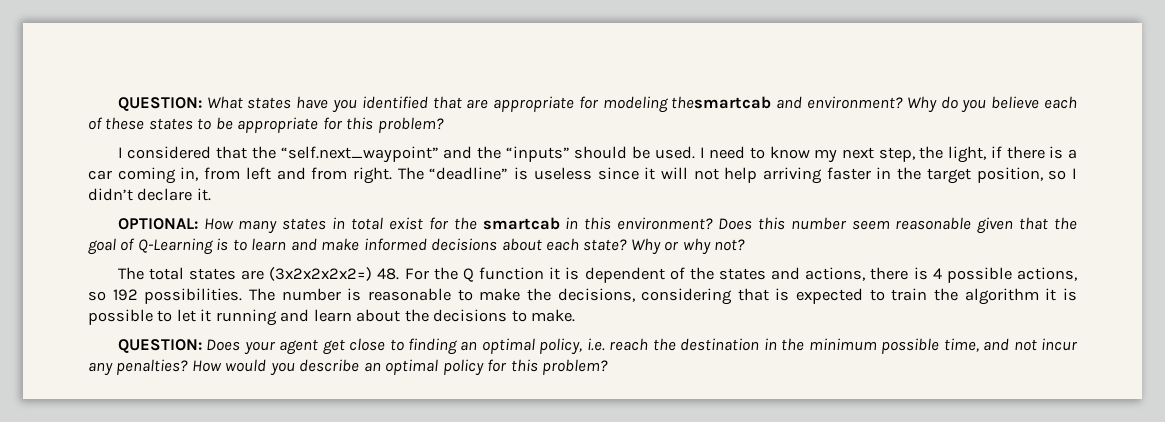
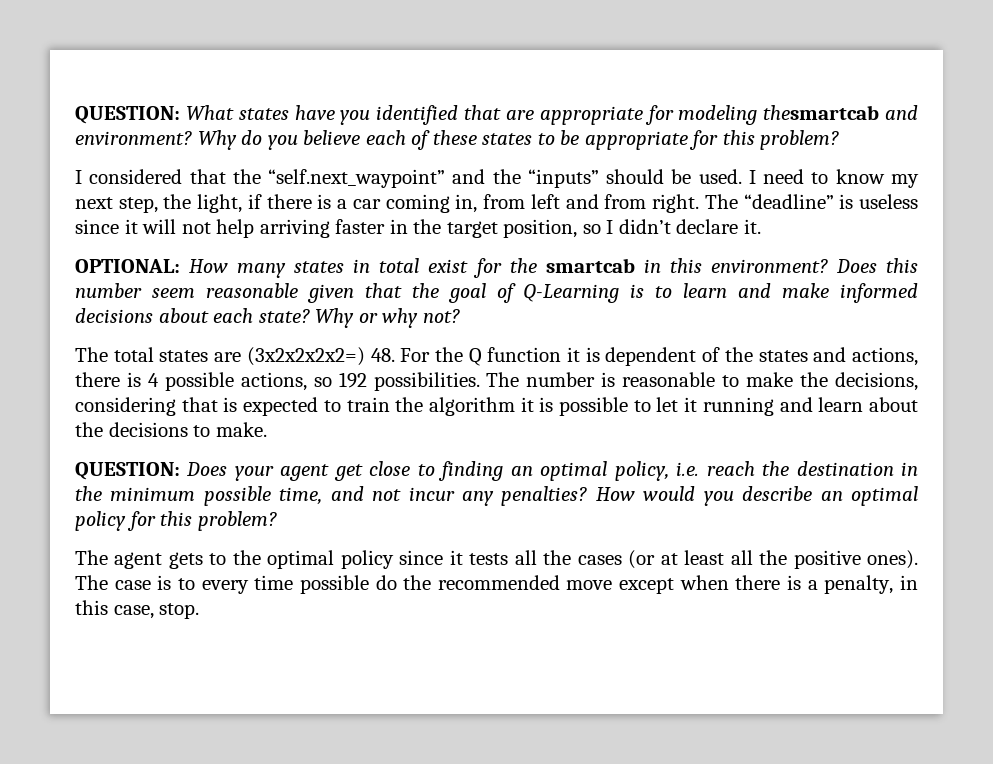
+ The agent gets to the optimal policy since it tests all the cases (or at least all the positive ones). The case is to every time possible do the recommended move except when there is a penalty, in this case, stop.

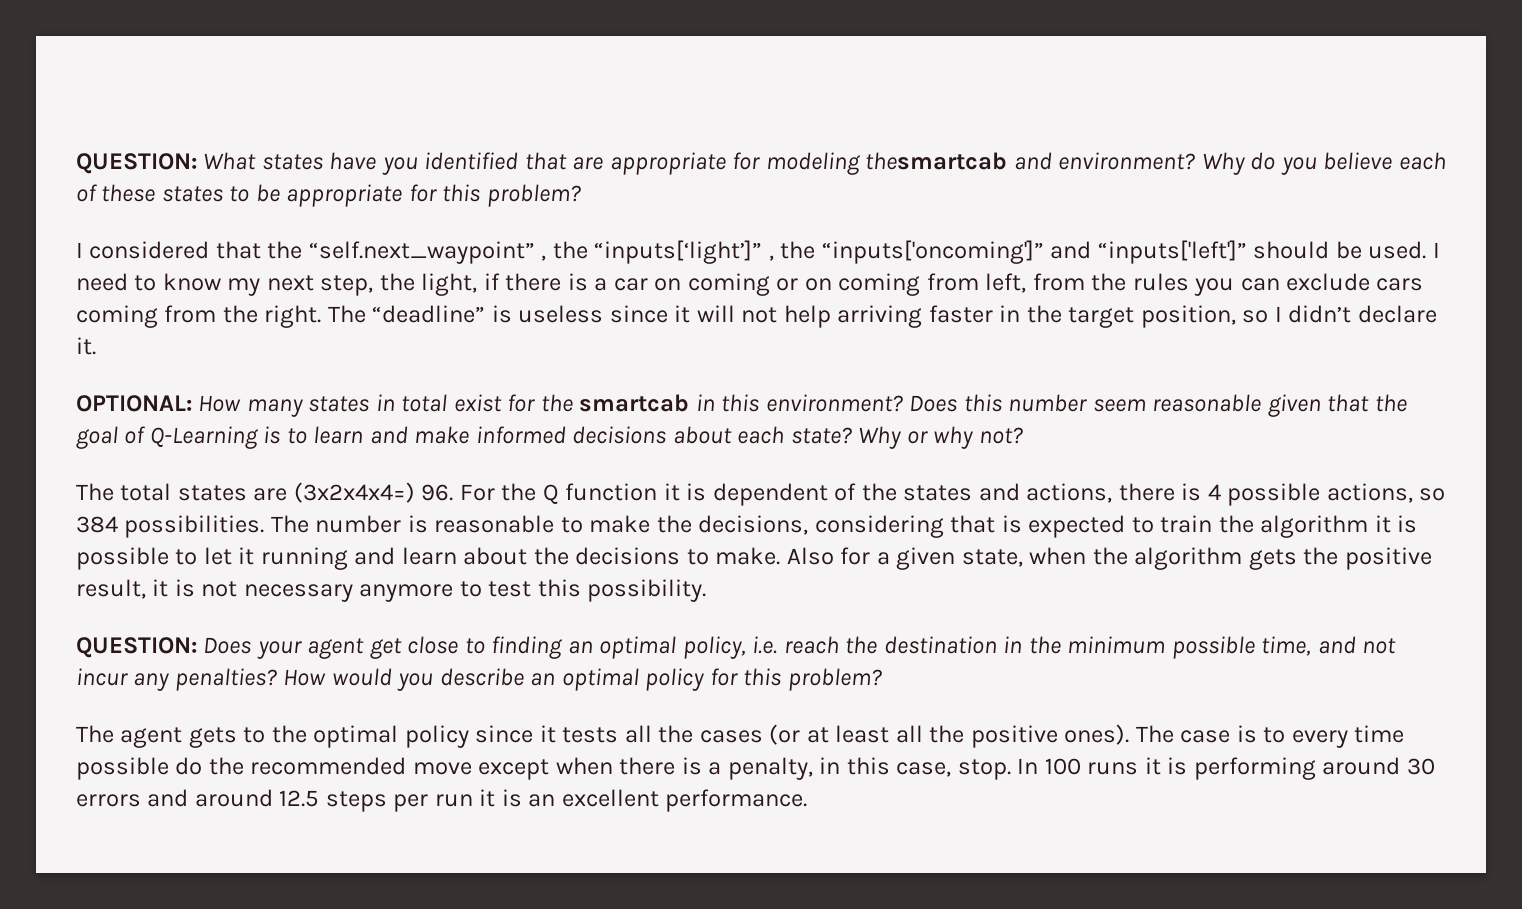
- I considered that the “self.next_waypoint” and the “inputs” should be used.
+ I considered that the “self.next_waypoint” , the “inputs[‘light’]” , the “inputs['oncoming']” and “inputs['left']” should be used.
- I need to know my next step, the light, if there is a car coming in, from left and from right.
+ I need to know my next step, the light, if there is a car on coming or on coming from left, from the rules you can exclude cars coming from the right.
- The total states are (3x2x2x2x2=) 48. For the Q function it is dependent of the states and actions, there is 4 possible actions, so 192 possibilities.
+ The total states are (3x2x4x4=) 96. For the Q function it is dependent of the states and actions, there is 4 possible actions, so 384 possibilities.
+ Also for a given state, when the algorithm gets the positive result, it is not necessary anymore to test this possibility.
+ In 100 runs it is performing around 30 errors and around 12.5 steps per run it is an excellent performance.

